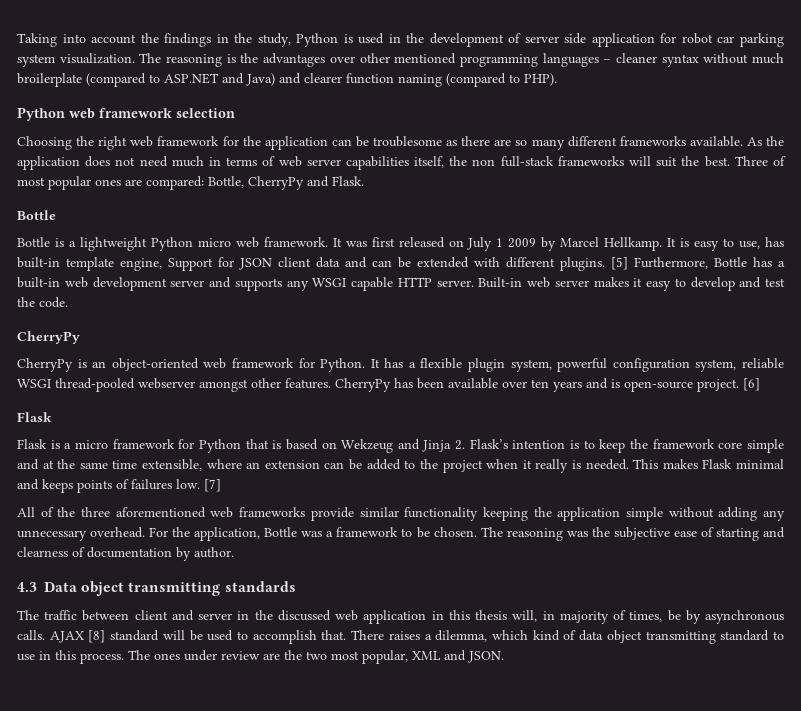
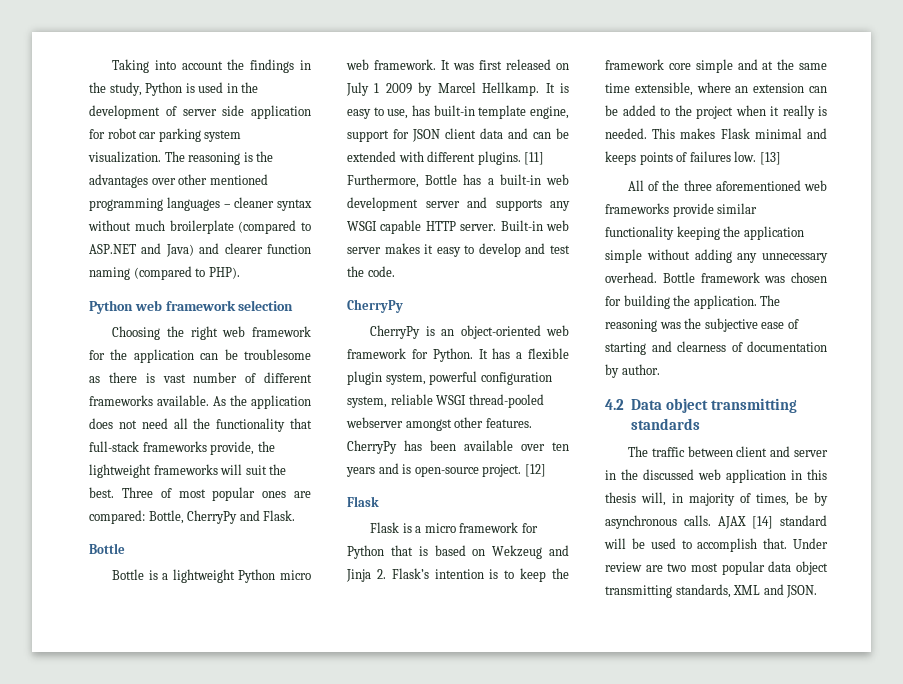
- Choosing the right web framework for the application can be troublesome as there are so many different frameworks available.
+ Choosing the right web framework for the application can be troublesome as there is vast number of different frameworks available.
- As the application does not need much in terms of web server capabilities itself, the non full-stack frameworks will suit the best.
+ As the application does not need all the functionality that full-stack frameworks provide, the lightweight frameworks will suit the best.
- It is easy to use, has built-in template engine, Support for JSON client data and can be extended with different plugins.
+ It is easy to use, has built-in template engine, support for JSON client data and can be extended with different plugins.
- [5] Furthermore, Bottle has a built-in web development server and supports any WSGI capable HTTP server.
+ [11] Furthermore, Bottle has a built-in web development server and supports any WSGI capable HTTP server.
- [6]
+ [12]
- [7]
+ [13]
- For the application, Bottle was a framework to be chosen.
+ Bottle framework was chosen for building the application.
- 4.3 Data object transmitting standards
+ 4.2 Data object transmitting standards
- AJAX [8] standard will be used to accomplish that.
+ AJAX [14] standard will be used to accomplish that.
- There raises a dilemma, which kind of data object transmitting standard to use in this process. The ones under review are the two most popular, XML and JSON.
+ Under review are two most popular data object transmitting standards, XML and JSON.

